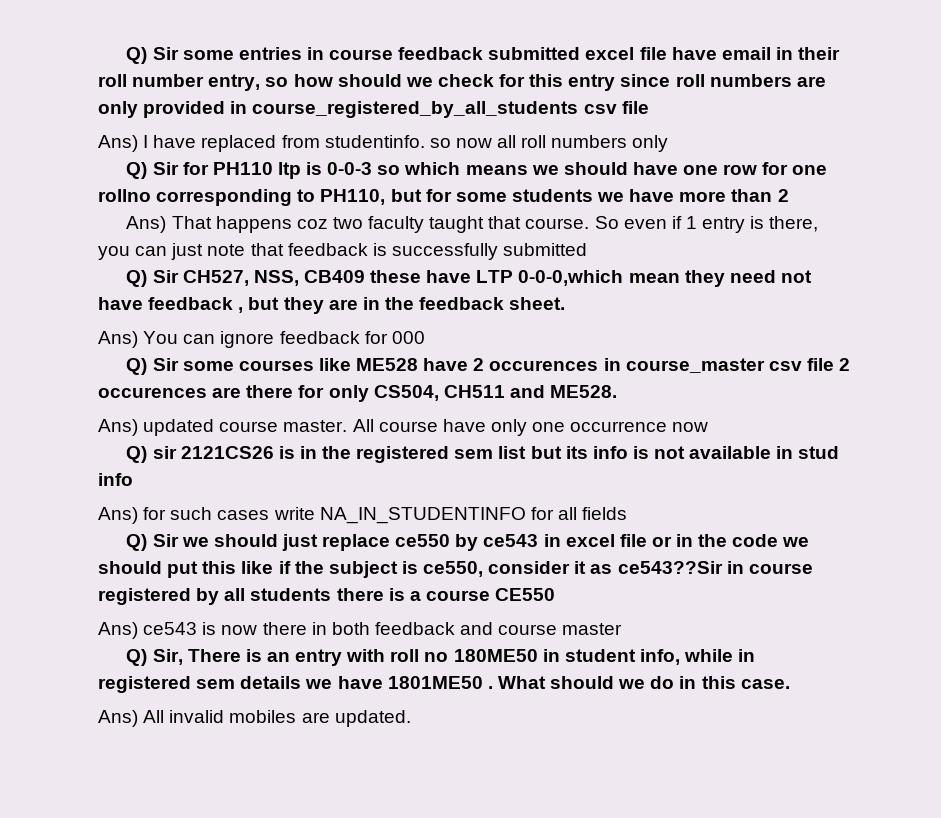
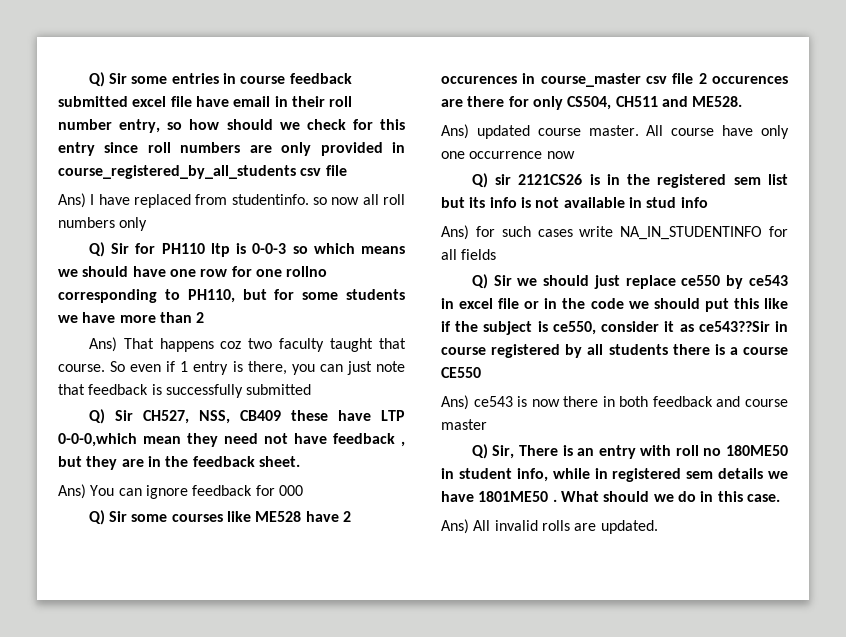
- Ans) All invalid mobiles are updated.
+ Ans) All invalid rolls are updated.

